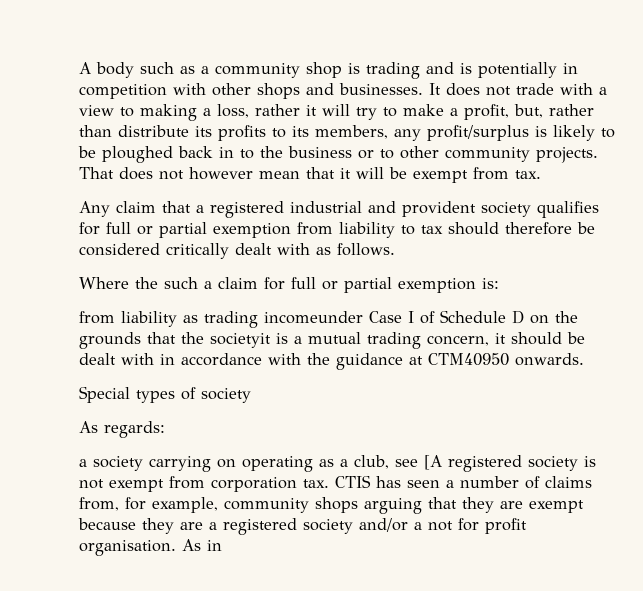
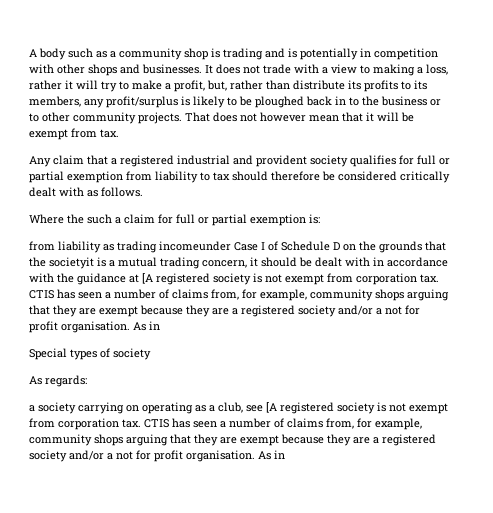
- from liability as trading incomeunder Case I of Schedule D on the grounds that the societyit is a mutual trading concern, it should be dealt with in accordance with the guidance at CTM40950 onwards.
+ from liability as trading incomeunder Case I of Schedule D on the grounds that the societyit is a mutual trading concern, it should be dealt with in accordance with the guidance at [A registered society is not exempt from corporation tax. CTIS has seen a number of claims from, for example, community shops arguing that they are exempt because they are a registered society and/or a not for profit organisation. As in

